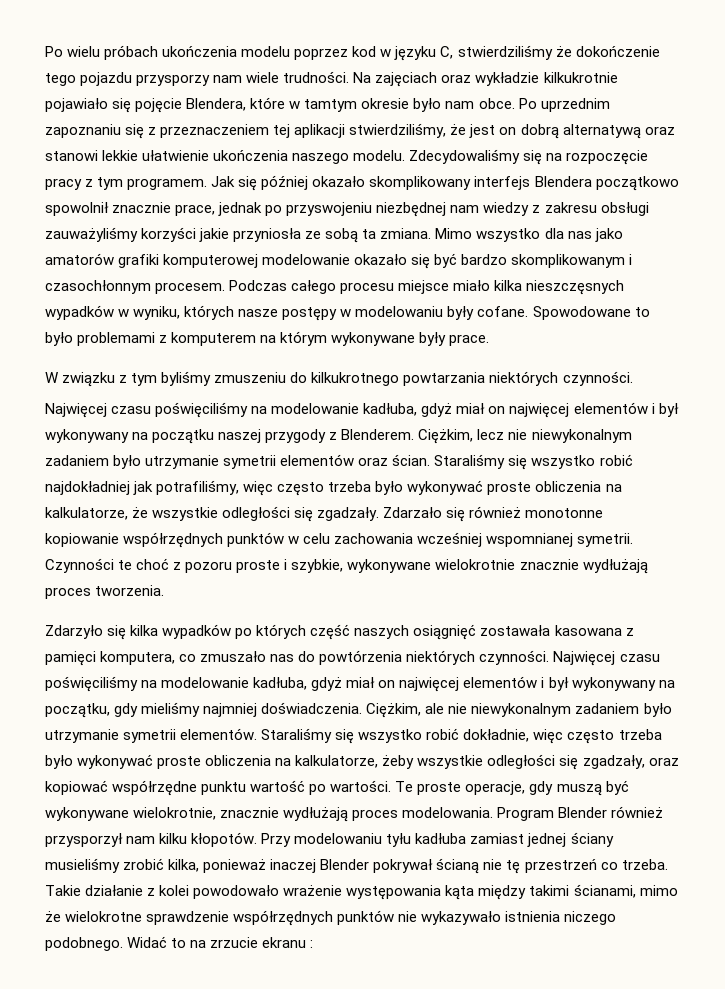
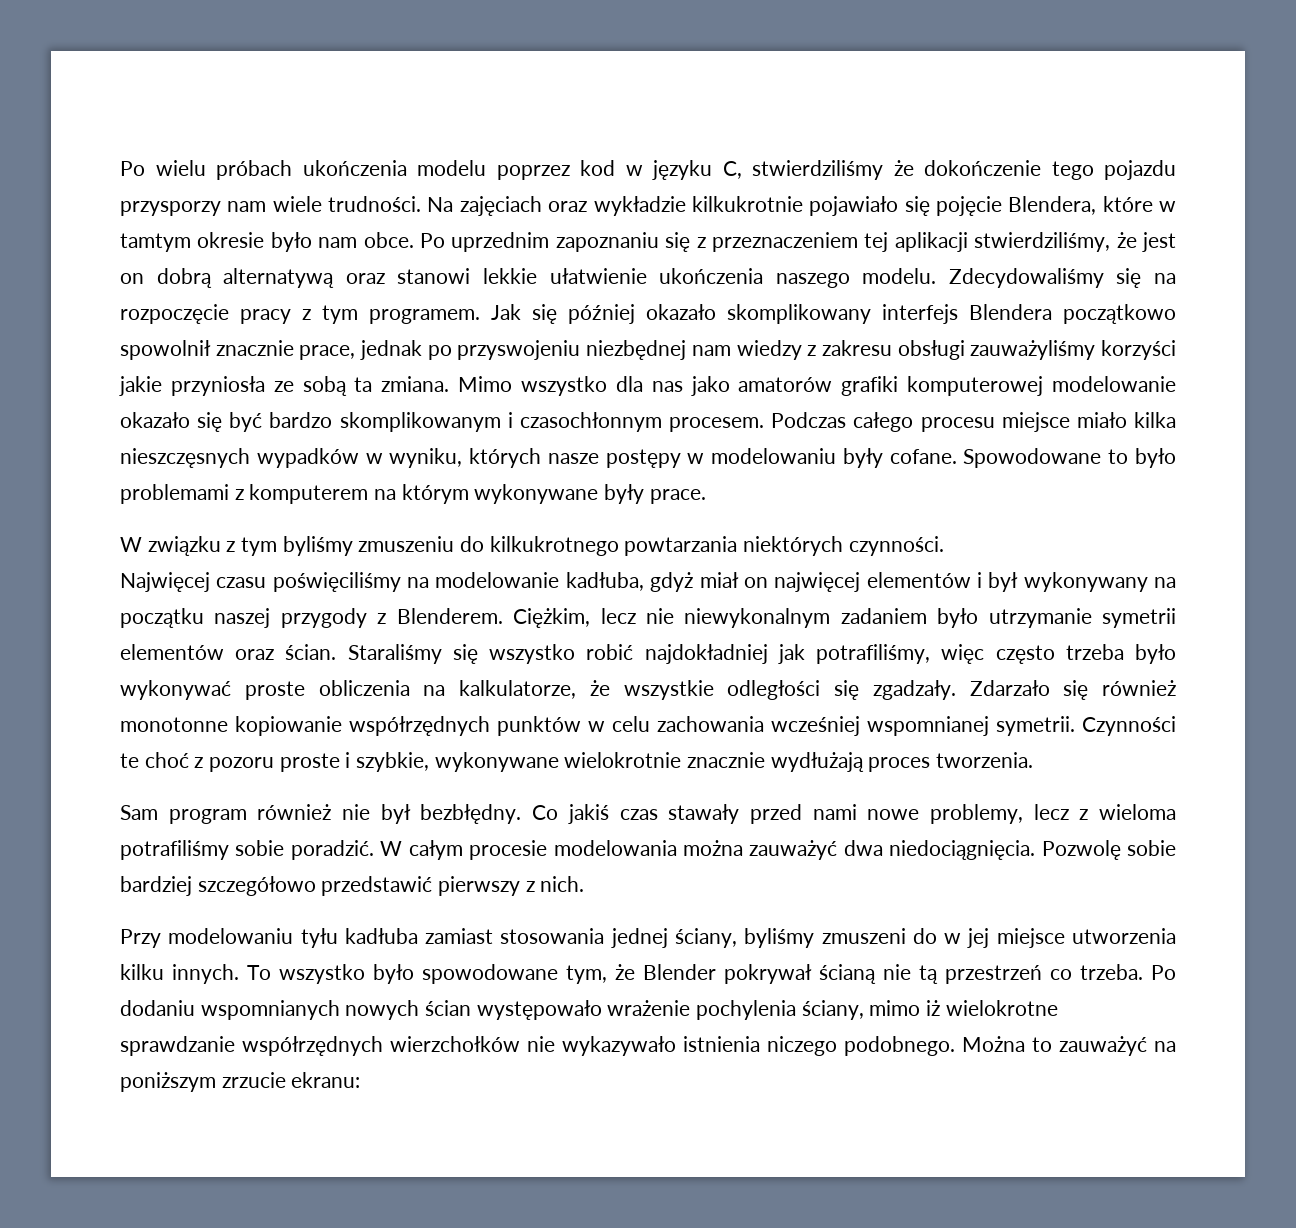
- Zdarzyło się kilka wypadków po których część naszych osiągnięć zostawała kasowana z pamięci komputera, co zmuszało nas do powtórzenia niektórych czynności. Najwięcej czasu poświęciliśmy na modelowanie kadłuba, gdyż miał on najwięcej elementów i był wykonywany na początku, gdy mieliśmy najmniej doświadczenia. Ciężkim, ale nie niewykonalnym zadaniem było utrzymanie symetrii elementów. Staraliśmy się wszystko robić dokładnie, więc często trzeba było wykonywać proste obliczenia na kalkulatorze, żeby wszystkie odległości się zgadzały, oraz kopiować współrzędne punktu wartość po wartości. Te proste operacje, gdy muszą być wykonywane wielokrotnie, znacznie wydłużają proces modelowania. Program Blender również przysporzył nam kilku kłopotów. Przy modelowaniu tyłu kadłuba zamiast jednej ściany musieliśmy zrobić kilka, ponieważ inaczej Blender pokrywał ścianą nie tę przestrzeń co trzeba.
+ Sam program również nie był bezbłędny. Co jakiś czas stawały przed nami nowe problemy, lecz z wieloma potrafiliśmy sobie poradzić. W całym procesie modelowania można zauważyć dwa niedociągnięcia. Pozwolę sobie bardziej szczegółowo przedstawić pierwszy z nich.
+ Przy modelowaniu tyłu kadłuba zamiast stosowania jednej ściany, byliśmy zmuszeni do w jej miejsce utworzenia kilku innych. To wszystko było spowodowane tym, że Blender pokrywał ścianą nie tą przestrzeń co trzeba.
- Takie działanie z kolei powodowało wrażenie występowania kąta między takimi ścianami, mimo że wielokrotne sprawdzenie współrzędnych punktów nie wykazywało istnienia niczego podobnego.
+ Po dodaniu wspomnianych nowych ścian występowało wrażenie pochylenia ściany, mimo iż wielokrotne sprawdzanie współrzędnych wierzchołków nie wykazywało istnienia niczego podobnego.
- Widać to na zrzucie ekranu :
+ Można to zauważyć na poniższym zrzucie ekranu:

